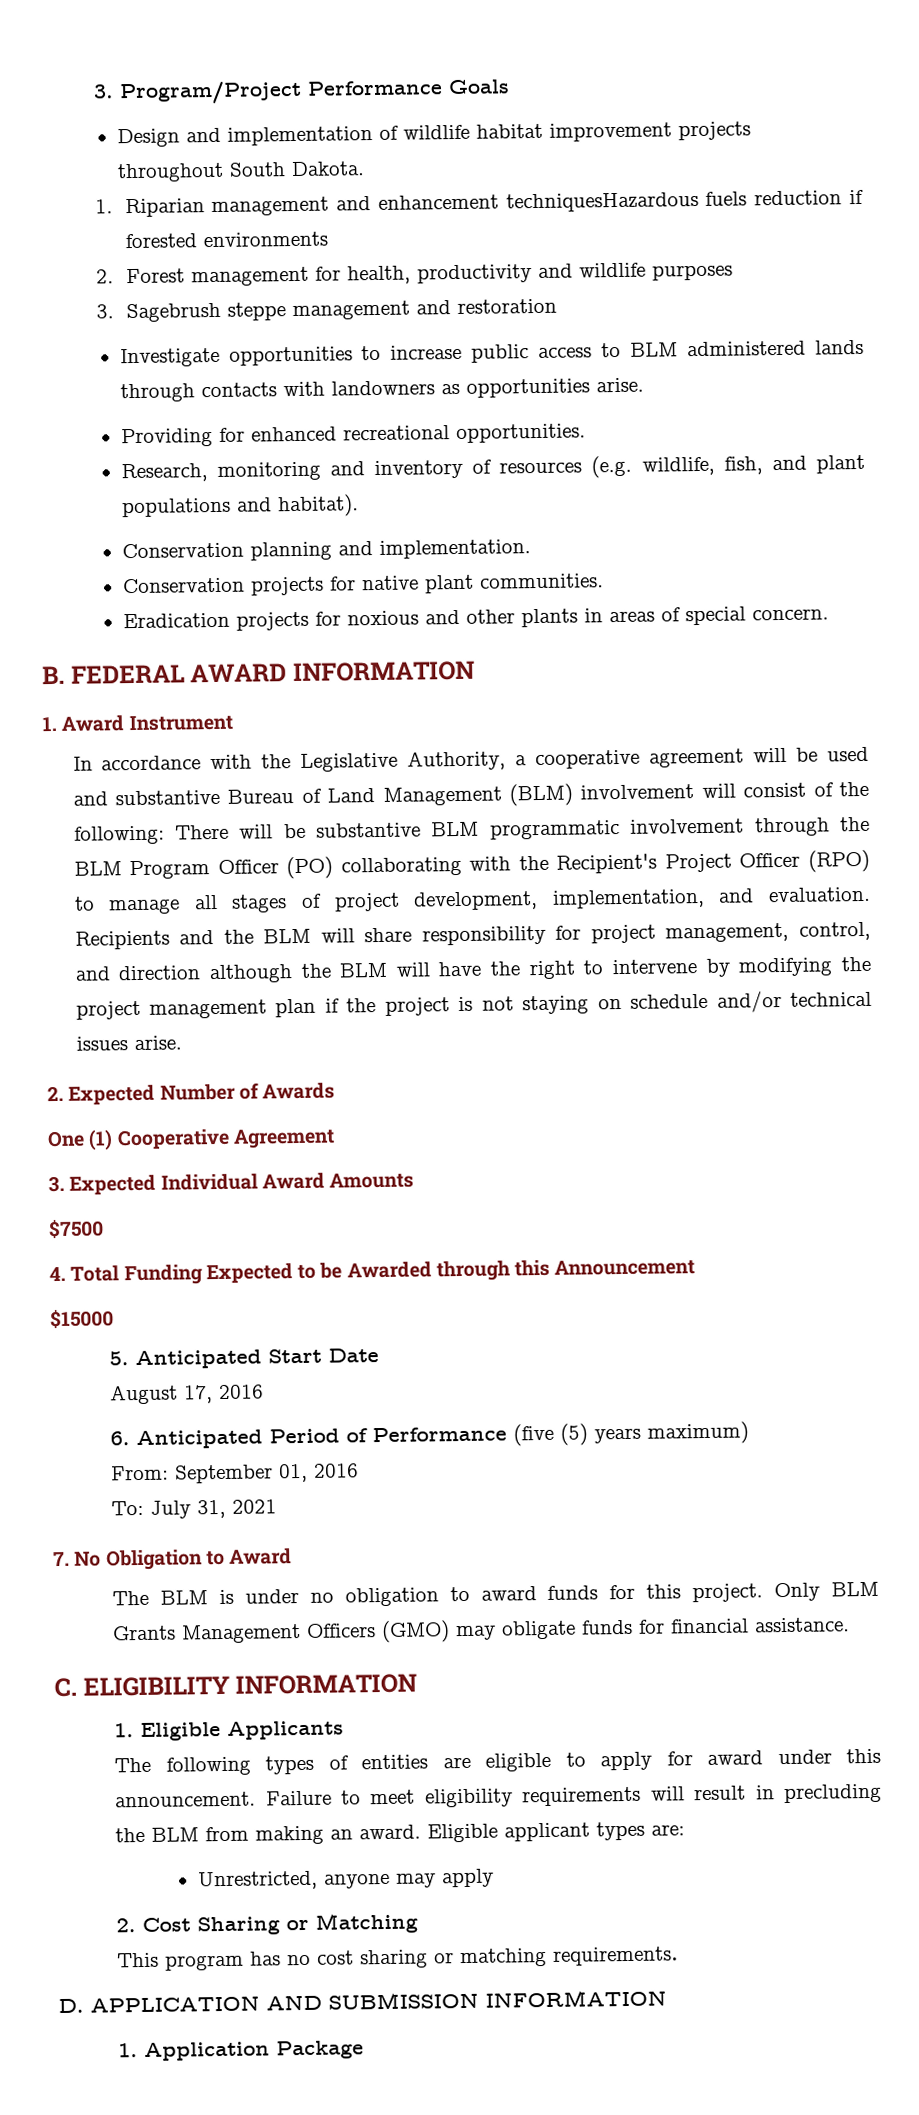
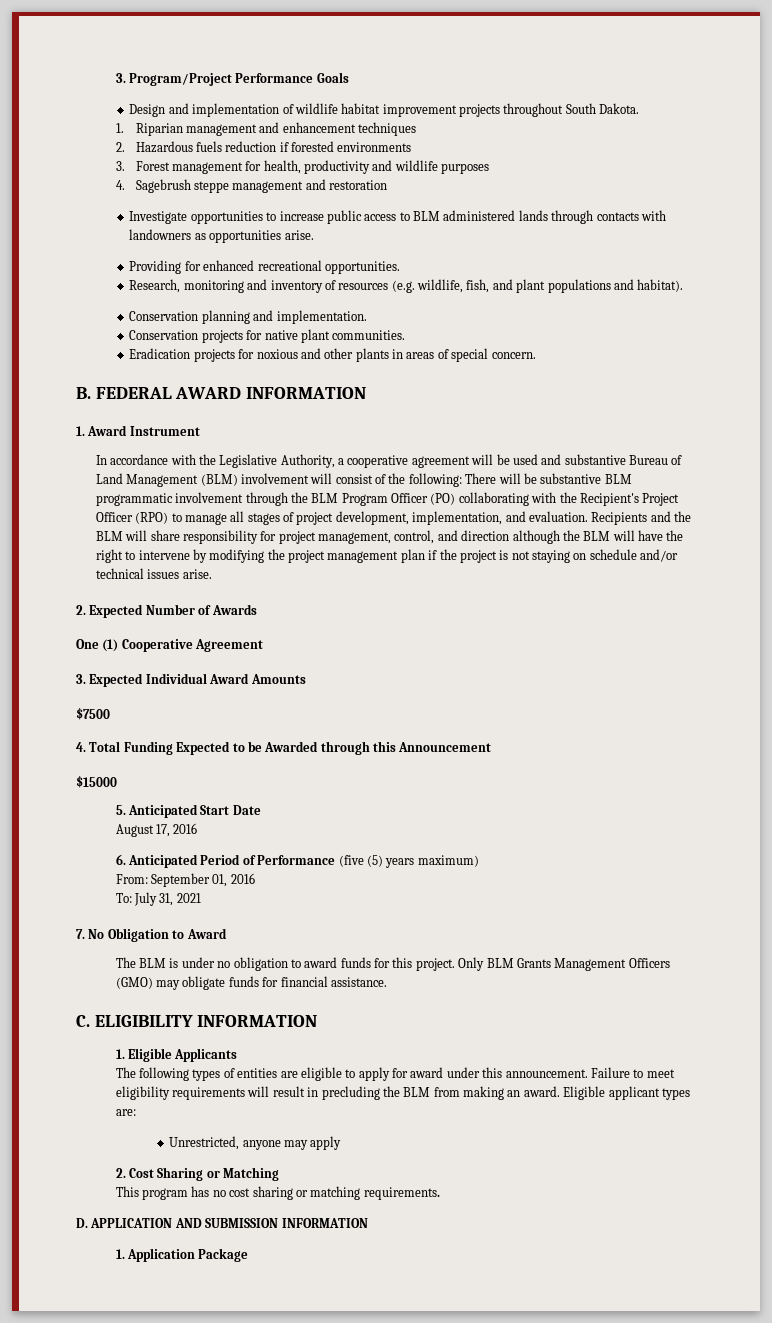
- 1. Riparian management and enhancement techniquesHazardous fuels reduction if forested environments
+ 1. Riparian management and enhancement techniques
+ 2. Hazardous fuels reduction if forested environments
- 2. Forest management for health, productivity and wildlife purposes
+ 3. Forest management for health, productivity and wildlife purposes
- 3. Sagebrush steppe management and restoration
+ 4. Sagebrush steppe management and restoration

